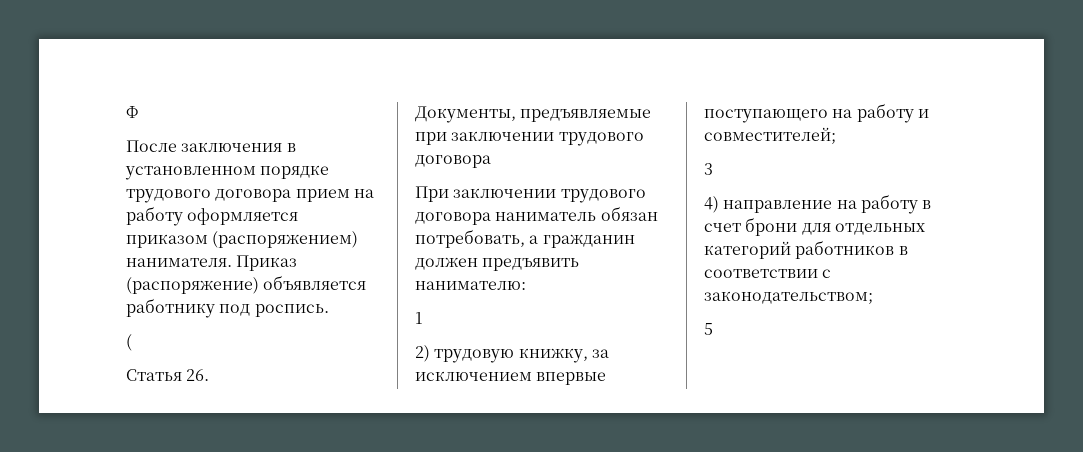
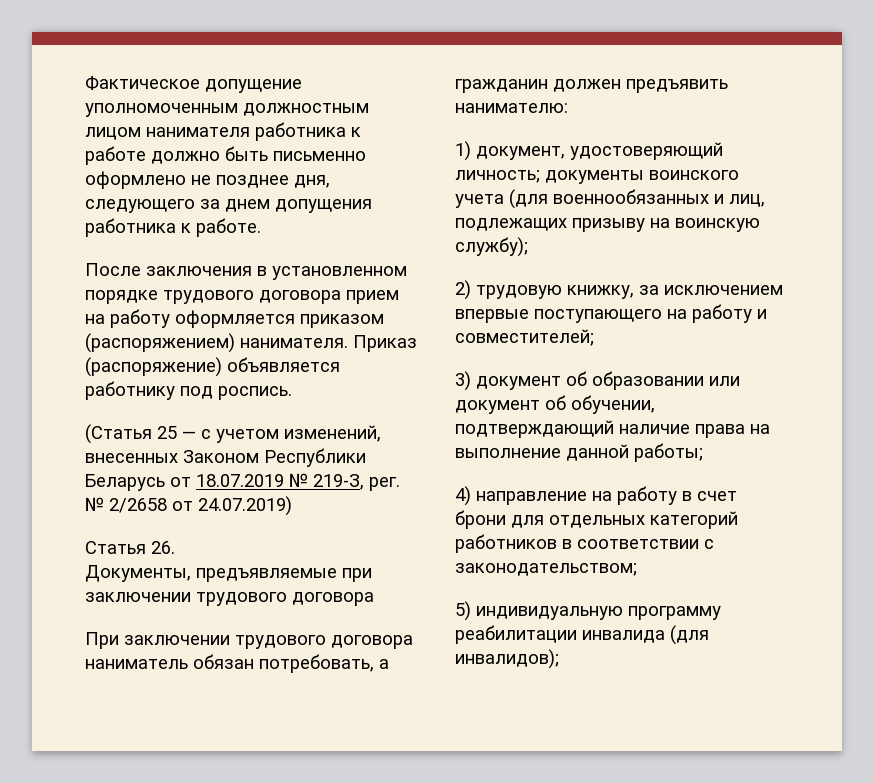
- Ф
+ Фактическое допущение уполномоченным должностным лицом нанимателя работника к работе должно быть письменно оформлено не позднее дня, следующего за днем допущения работника к работе.
- (
+ (Статья 25 — с учетом изменений, внесенных Законом Республики Беларусь от 18.07.2019 № 219-З, рег. № 2/2658 от 24.07.2019)
- 1
+ 1) документ, удостоверяющий личность; документы воинского учета (для военнообязанных и лиц, подлежащих призыву на воинскую службу);
- 3
+ 3) документ об образовании или документ об обучении, подтверждающий наличие права на выполнение данной работы;
- 5
+ 5) индивидуальную программу реабилитации инвалида (для инвалидов);

